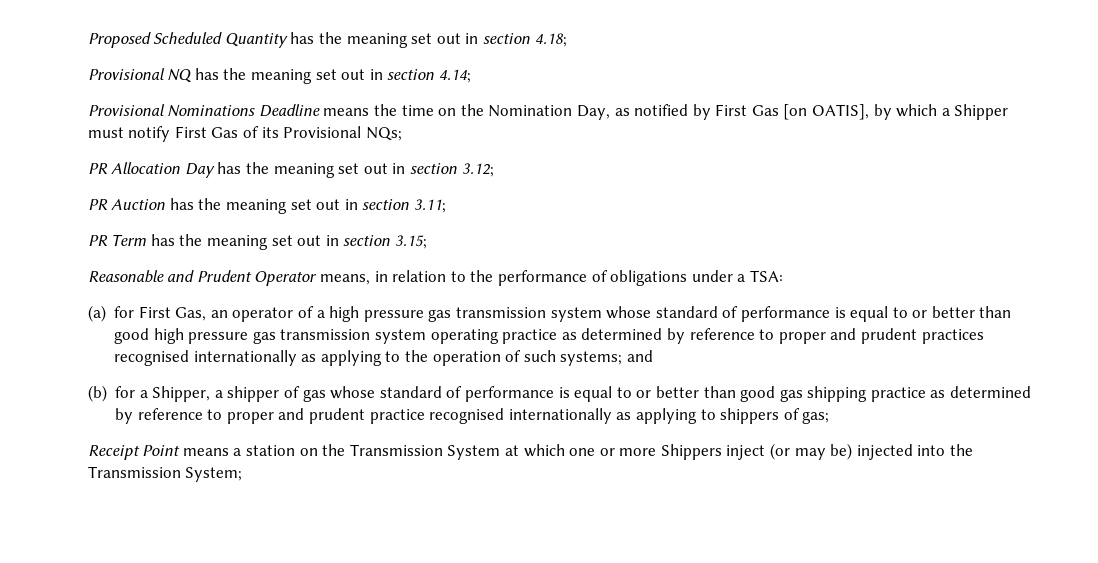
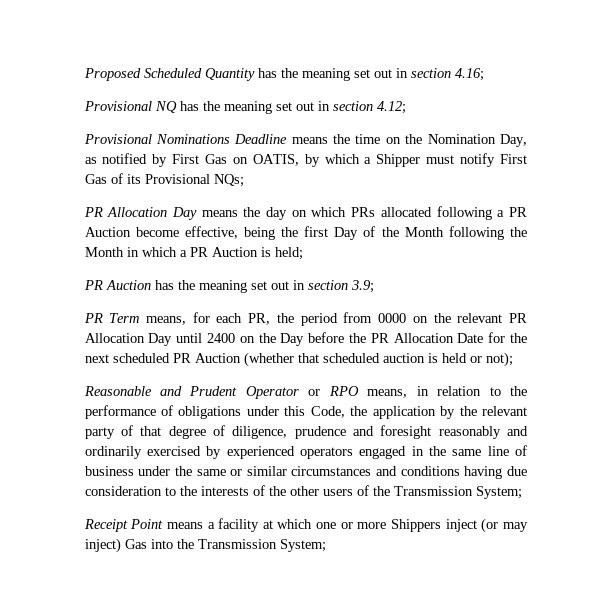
- Proposed Scheduled Quantity has the meaning set out in section 4.18;
+ Proposed Scheduled Quantity has the meaning set out in section 4.16;
- Provisional NQ has the meaning set out in section 4.14;
+ Provisional NQ has the meaning set out in section 4.12;
- Provisional Nominations Deadline means the time on the Nomination Day, as notified by First Gas [on OATIS], by which a Shipper must notify First Gas of its Provisional NQs;
+ Provisional Nominations Deadline means the time on the Nomination Day, as notified by First Gas on OATIS, by which a Shipper must notify First Gas of its Provisional NQs;
- PR Allocation Day has the meaning set out in section 3.12;
+ PR Allocation Day means the day on which PRs allocated following a PR Auction become effective, being the first Day of the Month following the Month in which a PR Auction is held;
- PR Auction has the meaning set out in section 3.11;
+ PR Auction has the meaning set out in section 3.9;
- PR Term has the meaning set out in section 3.15;
+ PR Term means, for each PR, the period from 0000 on the relevant PR Allocation Day until 2400 on the Day before the PR Allocation Date for the next scheduled PR Auction (whether that scheduled auction is held or not);
- Reasonable and Prudent Operator means, in relation to the performance of obligations under a TSA:
- (a) for First Gas, an operator of a high pressure gas transmission system whose standard of performance is equal to or better than good high pressure gas transmission system operating practice as determined by reference to proper and prudent practices recognised internationally as applying to the operation of such systems; and
- (b) for a Shipper, a shipper of gas whose standard of performance is equal to or better than good gas shipping practice as determined by reference to proper and prudent practice recognised internationally as applying to shippers of gas;
+ Reasonable and Prudent Operator or RPO means, in relation to the performance of obligations under this Code, the application by the relevant party of that degree of diligence, prudence and foresight reasonably and ordinarily exercised by experienced operators engaged in the same line of business under the same or similar circumstances and conditions having due consideration to the interests of the other users of the Transmission System;
- Receipt Point means a station on the Transmission System at which one or more Shippers inject (or may be) injected into the Transmission System;
+ Receipt Point means a facility at which one or more Shippers inject (or may inject) Gas into the Transmission System;

